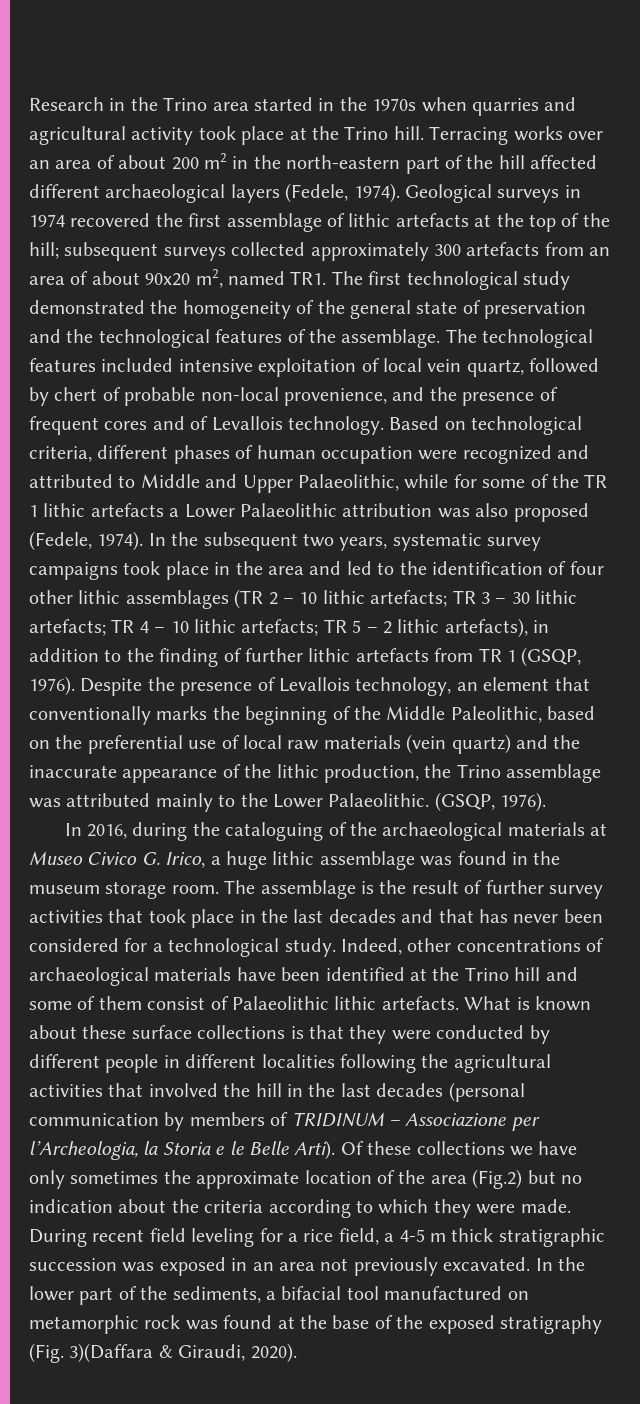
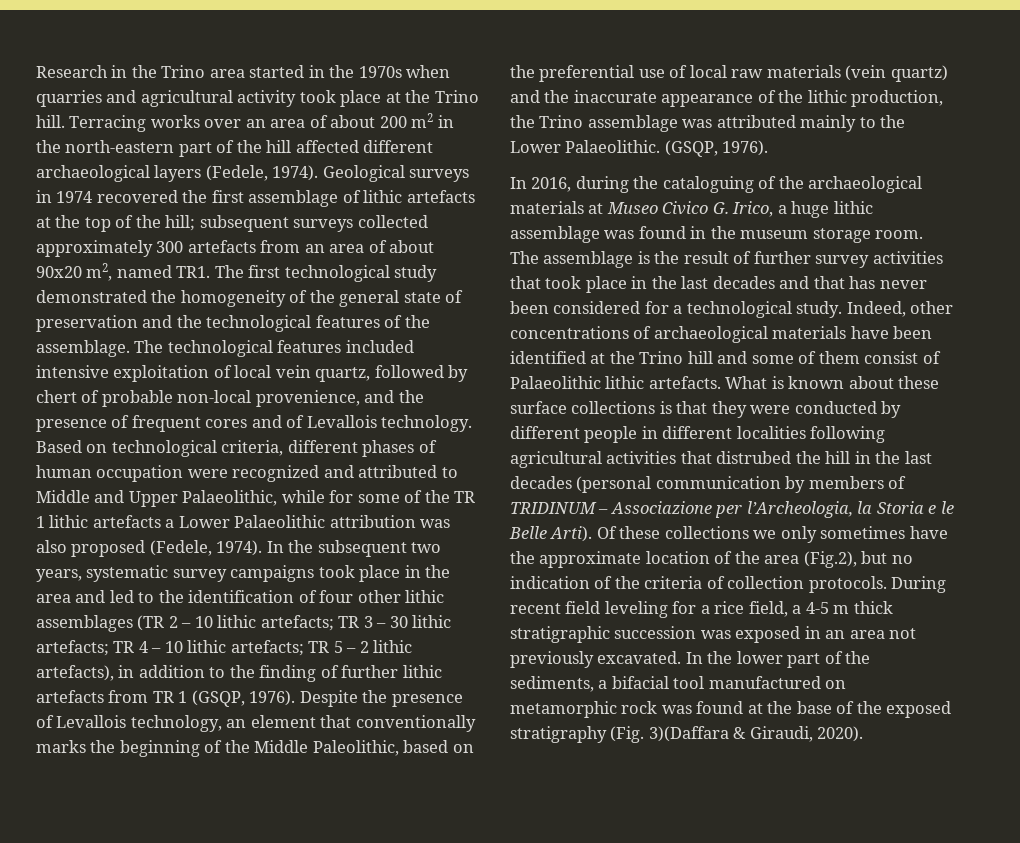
- What is known about these surface collections is that they were conducted by different people in different localities following the agricultural activities that involved the hill in the last decades (personal communication by members of TRIDINUM – Associazione per l’Archeologia, la Storia e le Belle Arti).
+ What is known about these surface collections is that they were conducted by different people in different localities following agricultural activities that distrubed the hill in the last decades (personal communication by members of TRIDINUM – Associazione per l’Archeologia, la Storia e le Belle Arti).
- Of these collections we have only sometimes the approximate location of the area (Fig.2) but no indication about the criteria according to which they were made.
+ Of these collections we only sometimes have the approximate location of the area (Fig.2), but no indication of the criteria of collection protocols.

